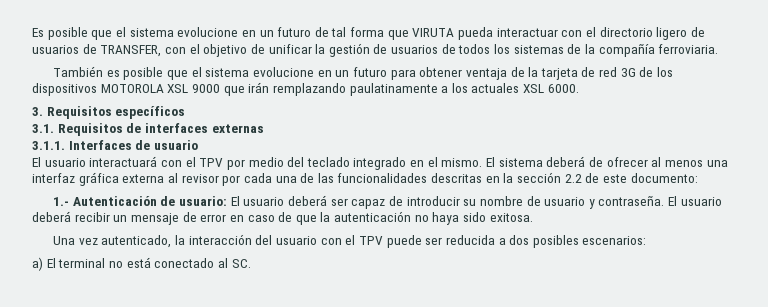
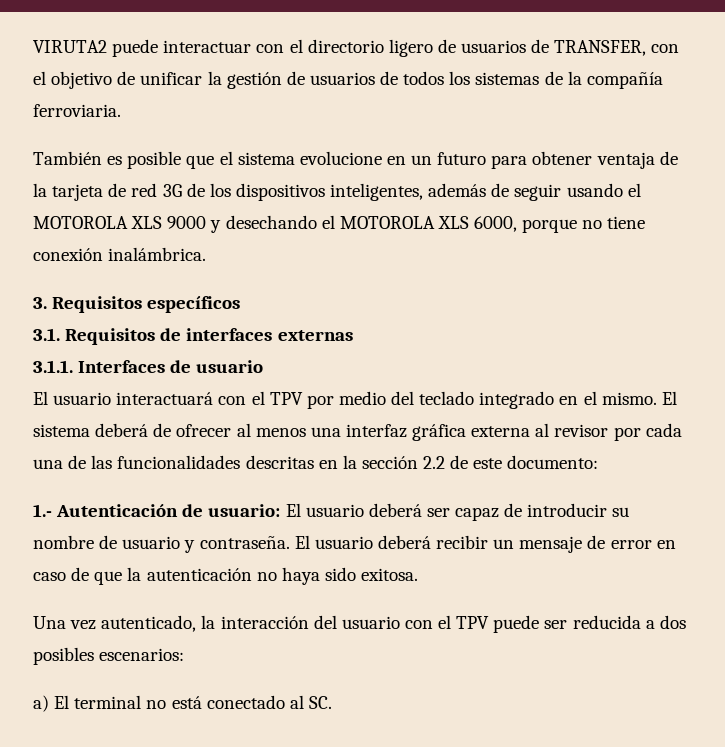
- Es posible que el sistema evolucione en un futuro de tal forma que VIRUTA pueda interactuar con el directorio ligero de usuarios de TRANSFER, con el objetivo de unificar la gestión de usuarios de todos los sistemas de la compañía ferroviaria.
+ VIRUTA2 puede interactuar con el directorio ligero de usuarios de TRANSFER, con el objetivo de unificar la gestión de usuarios de todos los sistemas de la compañía ferroviaria.
- También es posible que el sistema evolucione en un futuro para obtener ventaja de la tarjeta de red 3G de los dispositivos MOTOROLA XSL 9000 que irán remplazando paulatinamente a los actuales XSL 6000.
+ También es posible que el sistema evolucione en un futuro para obtener ventaja de la tarjeta de red 3G de los dispositivos inteligentes, además de seguir usando el MOTOROLA XLS 9000 y desechando el MOTOROLA XLS 6000, porque no tiene conexión inalámbrica.

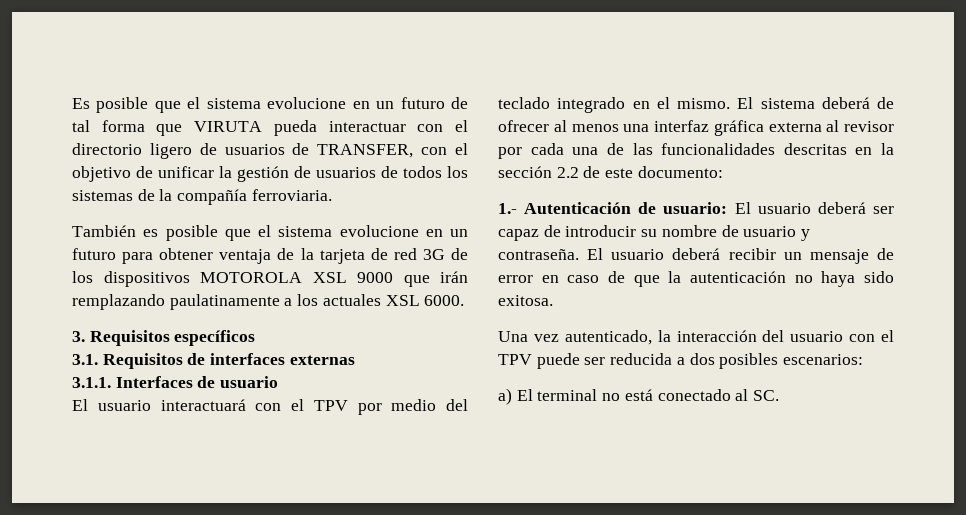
- VIRUTA2 puede interactuar con el directorio ligero de usuarios de TRANSFER, con el objetivo de unificar la gestión de usuarios de todos los sistemas de la compañía ferroviaria.
+ Es posible que el sistema evolucione en un futuro de tal forma que VIRUTA pueda interactuar con el directorio ligero de usuarios de TRANSFER, con el objetivo de unificar la gestión de usuarios de todos los sistemas de la compañía ferroviaria.
- También es posible que el sistema evolucione en un futuro para obtener ventaja de la tarjeta de red 3G de los dispositivos inteligentes, además de seguir usando el MOTOROLA XLS 9000 y desechando el MOTOROLA XLS 6000, porque no tiene conexión inalámbrica.
+ También es posible que el sistema evolucione en un futuro para obtener ventaja de la tarjeta de red 3G de los dispositivos MOTOROLA XSL 9000 que irán remplazando paulatinamente a los actuales XSL 6000.

